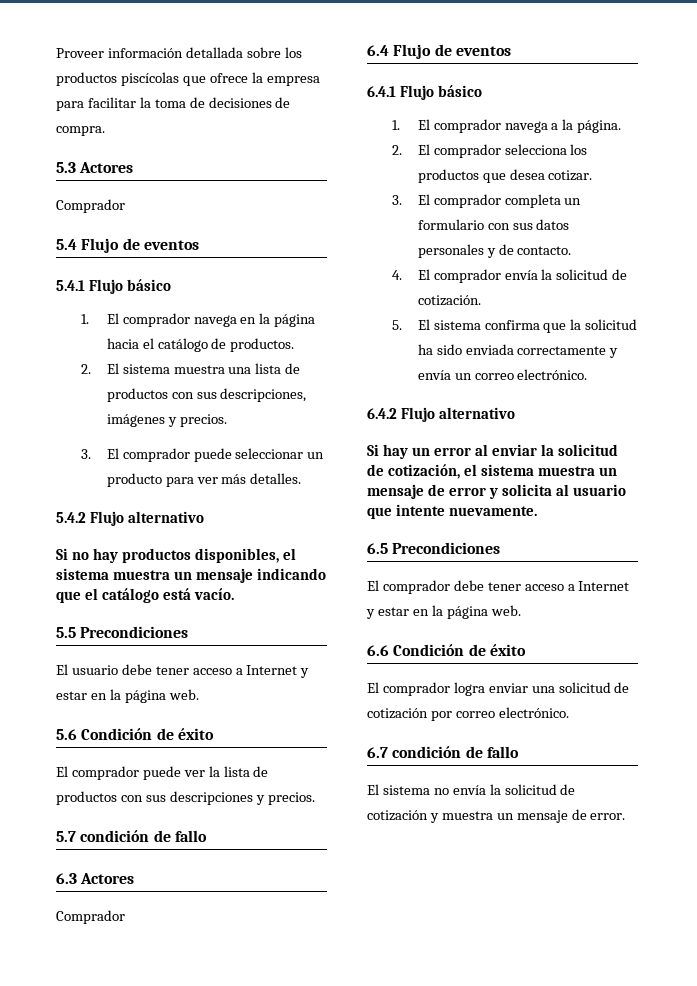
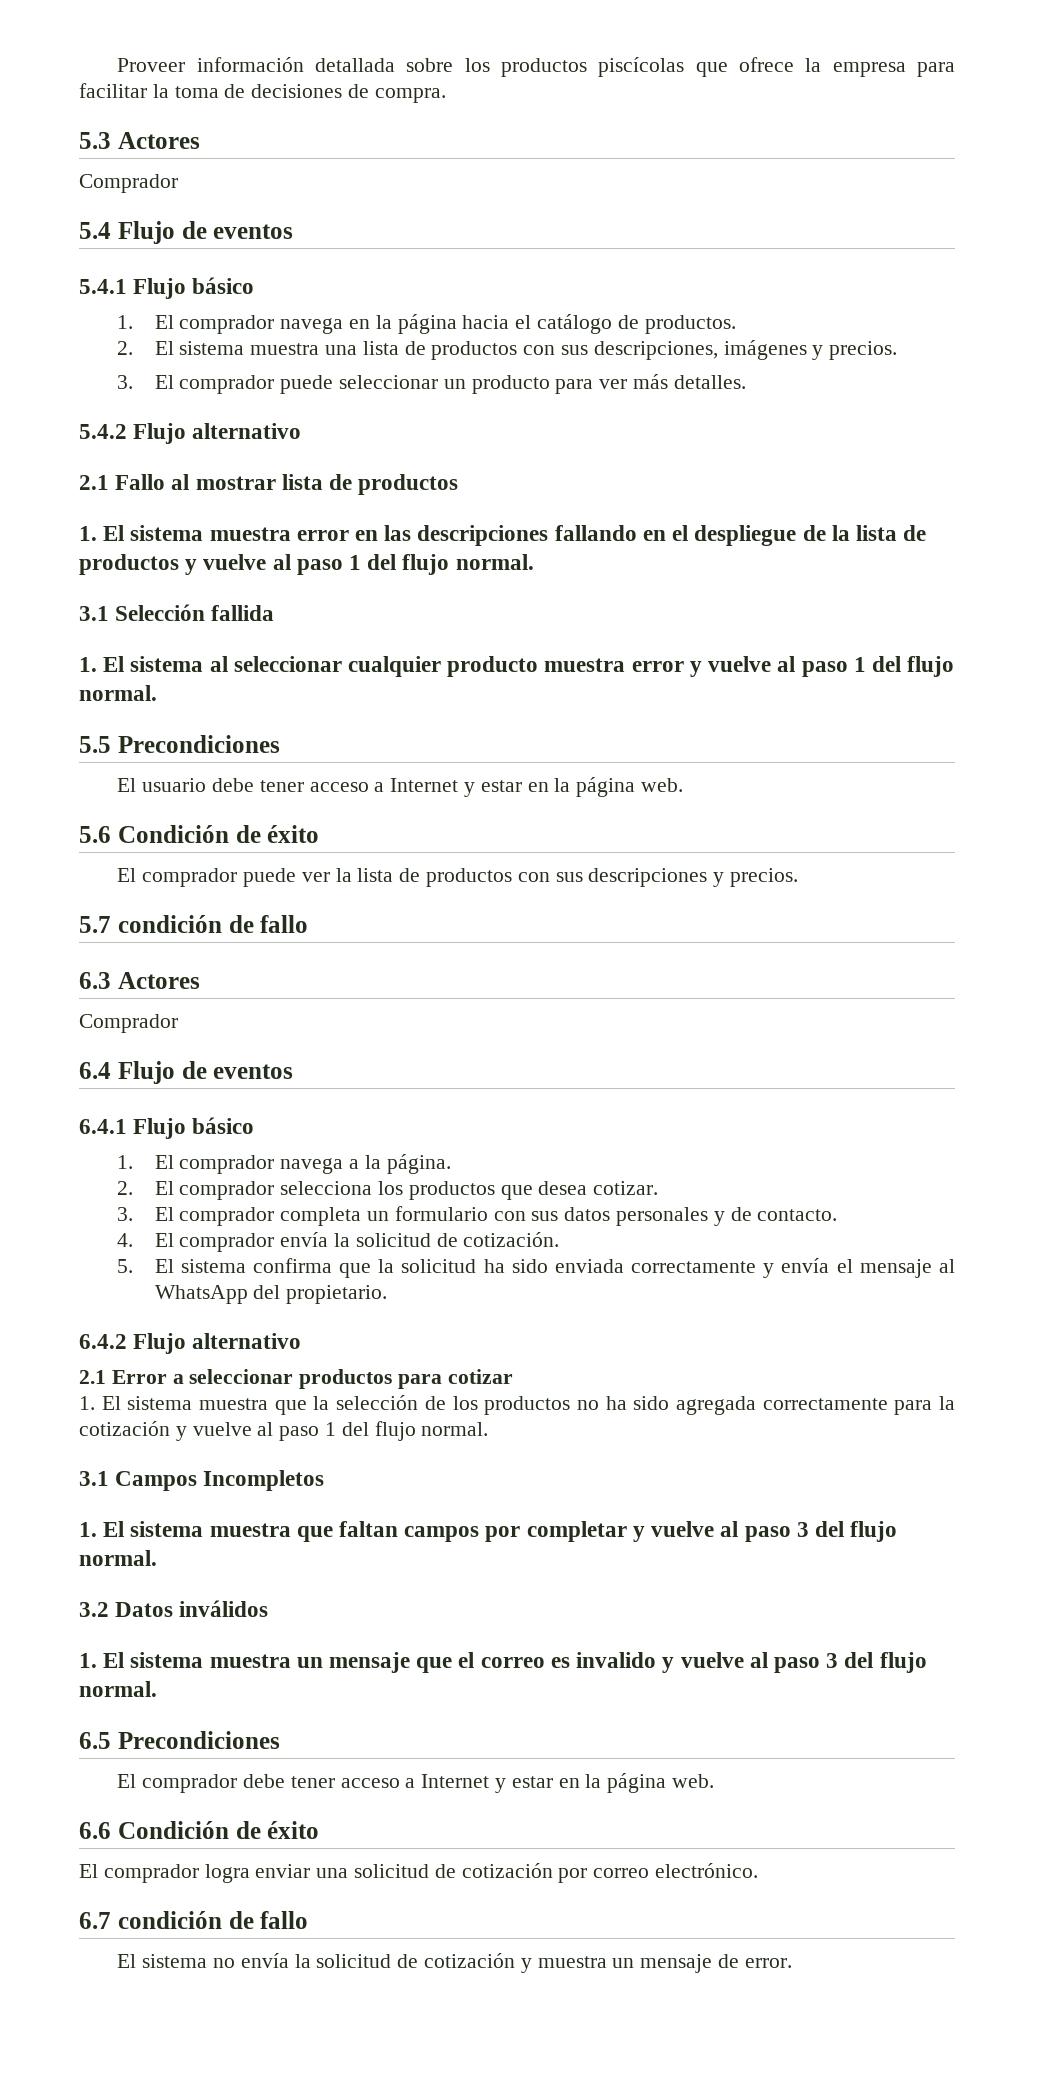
- Si no hay productos disponibles, el sistema muestra un mensaje indicando que el catálogo está vacío.
+ 2.1 Fallo al mostrar lista de productos
+ 1. El sistema muestra error en las descripciones fallando en el despliegue de la lista de productos y vuelve al paso 1 del flujo normal.
+ 3.1 Selección fallida
+ 1. El sistema al seleccionar cualquier producto muestra error y vuelve al paso 1 del flujo normal.
- 5. El sistema confirma que la solicitud ha sido enviada correctamente y envía un correo electrónico.
+ 5. El sistema confirma que la solicitud ha sido enviada correctamente y envía el mensaje al WhatsApp del propietario.
  6.4.2 Flujo alternativo
- Si hay un error al enviar la solicitud de cotización, el sistema muestra un mensaje de error y solicita al usuario que intente nuevamente.
+ 2.1 Error a seleccionar productos para cotizar
+ 1. El sistema muestra que la selección de los productos no ha sido agregada correctamente para la cotización y vuelve al paso 1 del flujo normal.
+ 3.1 Campos Incompletos
+ 1. El sistema muestra que faltan campos por completar y vuelve al paso 3 del flujo normal.
+ 3.2 Datos inválidos
+ 1. El sistema muestra un mensaje que el correo es invalido y vuelve al paso 3 del flujo normal.

